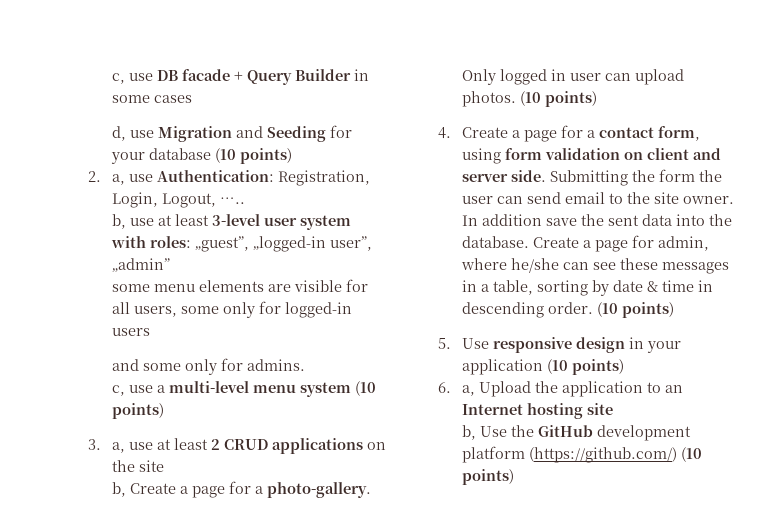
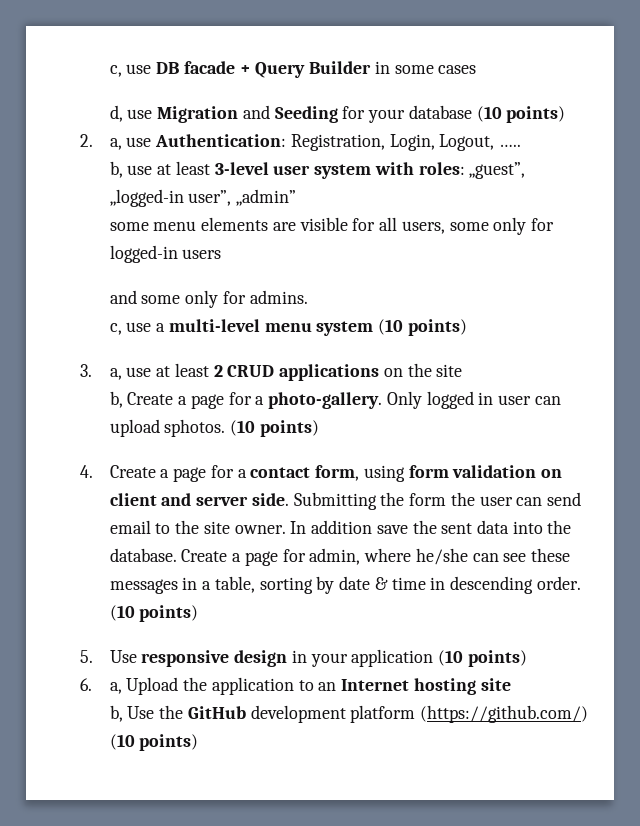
- Only logged in user can upload photos.
+ Only logged in user can upload sphotos.

